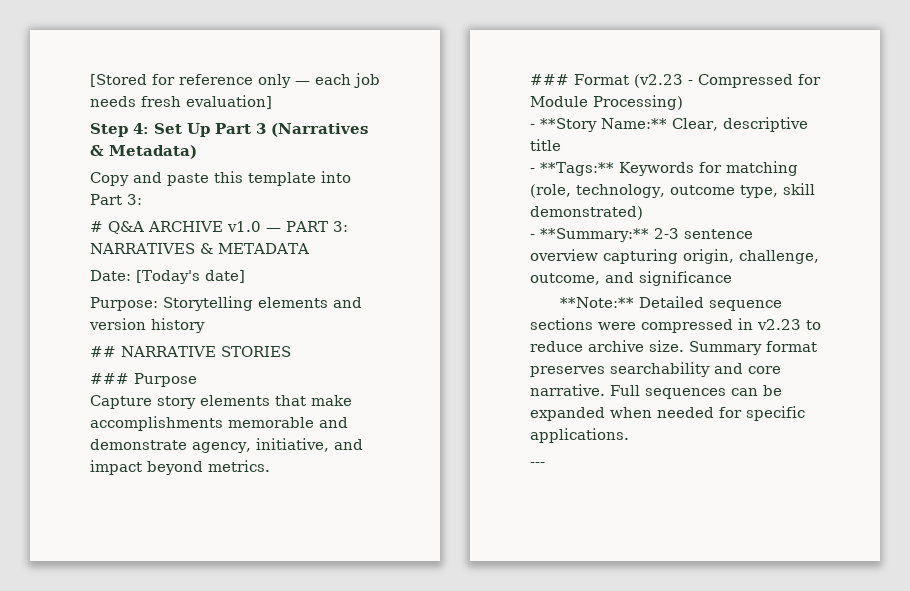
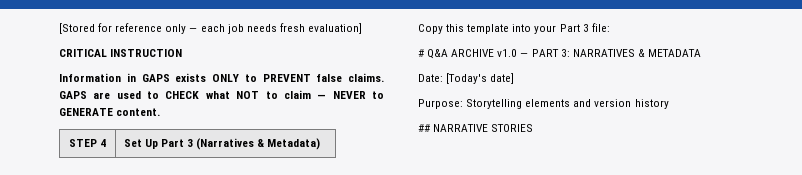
- Step 4: Set Up Part 3 (Narratives & Metadata)
+ CRITICAL INSTRUCTION
+ Information in GAPS exists ONLY to PREVENT false claims. GAPS are used to CHECK what NOT to claim — NEVER to GENERATE content.
+ STEP 4 | Set Up Part 3 (Narratives & Metadata)
- Copy and paste this template into Part 3:
+ Copy this template into your Part 3 file:
- ### Purpose
- Capture story elements that make accomplishments memorable and demonstrate agency, initiative, and impact beyond metrics.
- ### Format (v2.23 - Compressed for Module Processing)
- - **Story Name:** Clear, descriptive title
- - **Tags:** Keywords for matching (role, technology, outcome type, skill demonstrated)
- - **Summary:** 2-3 sentence overview capturing origin, challenge, outcome, and significance
- **Note:** Detailed sequence sections were compressed in v2.23 to reduce archive size. Summary format preserves searchability and core narrative. Full sequences can be expanded when needed for specific applications.
- ---

